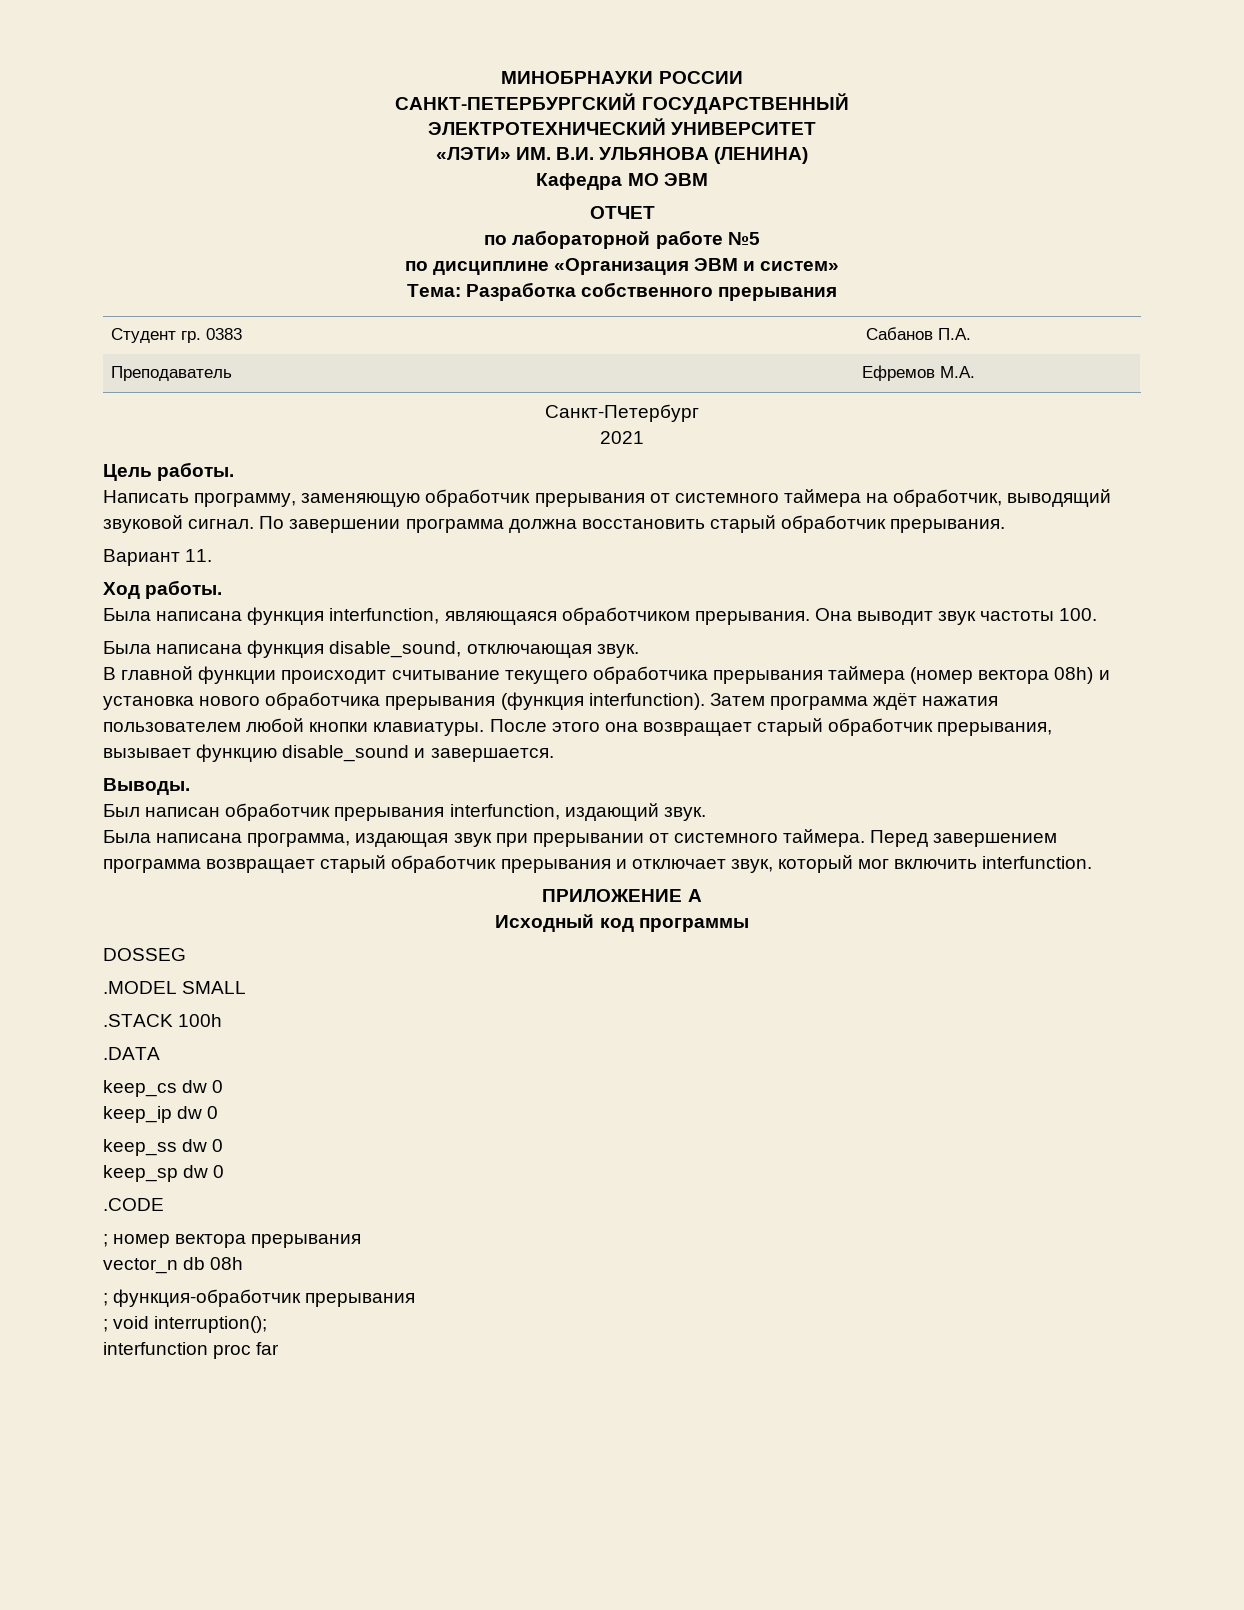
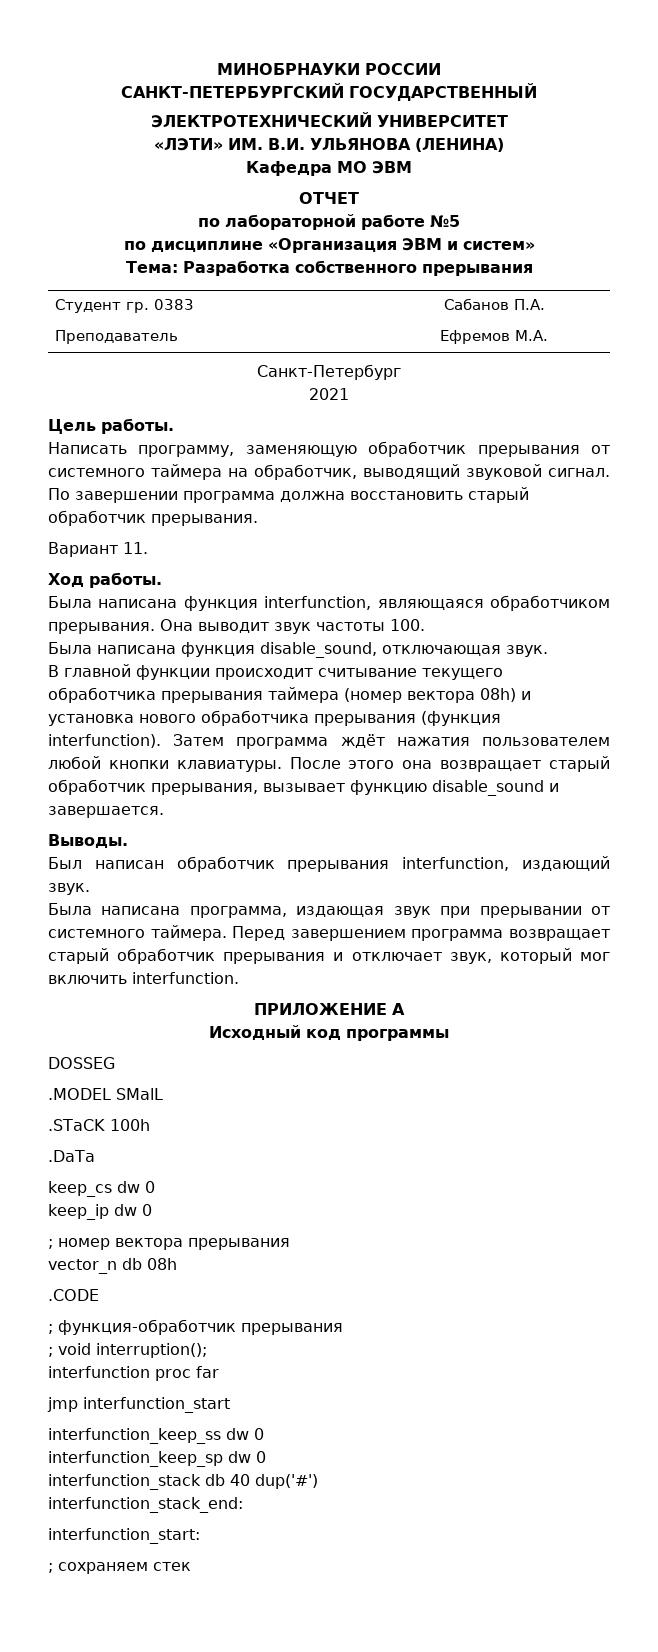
- .MODEL SMALL
- .STACK 100h
+ .MODEL SMalL
+ .STaCK 100h
- .DATA
+ .DaTa
- keep_ss dw 0
- keep_sp dw 0
- .CODE
+ .CODE
+ jmp interfunction_start
+ interfunction_keep_ss dw 0
+ interfunction_keep_sp dw 0
+ interfunction_stack db 40 dup('#')
+ interfunction_stack_end:
+ interfunction_start:
+ ; сохраняем стек

